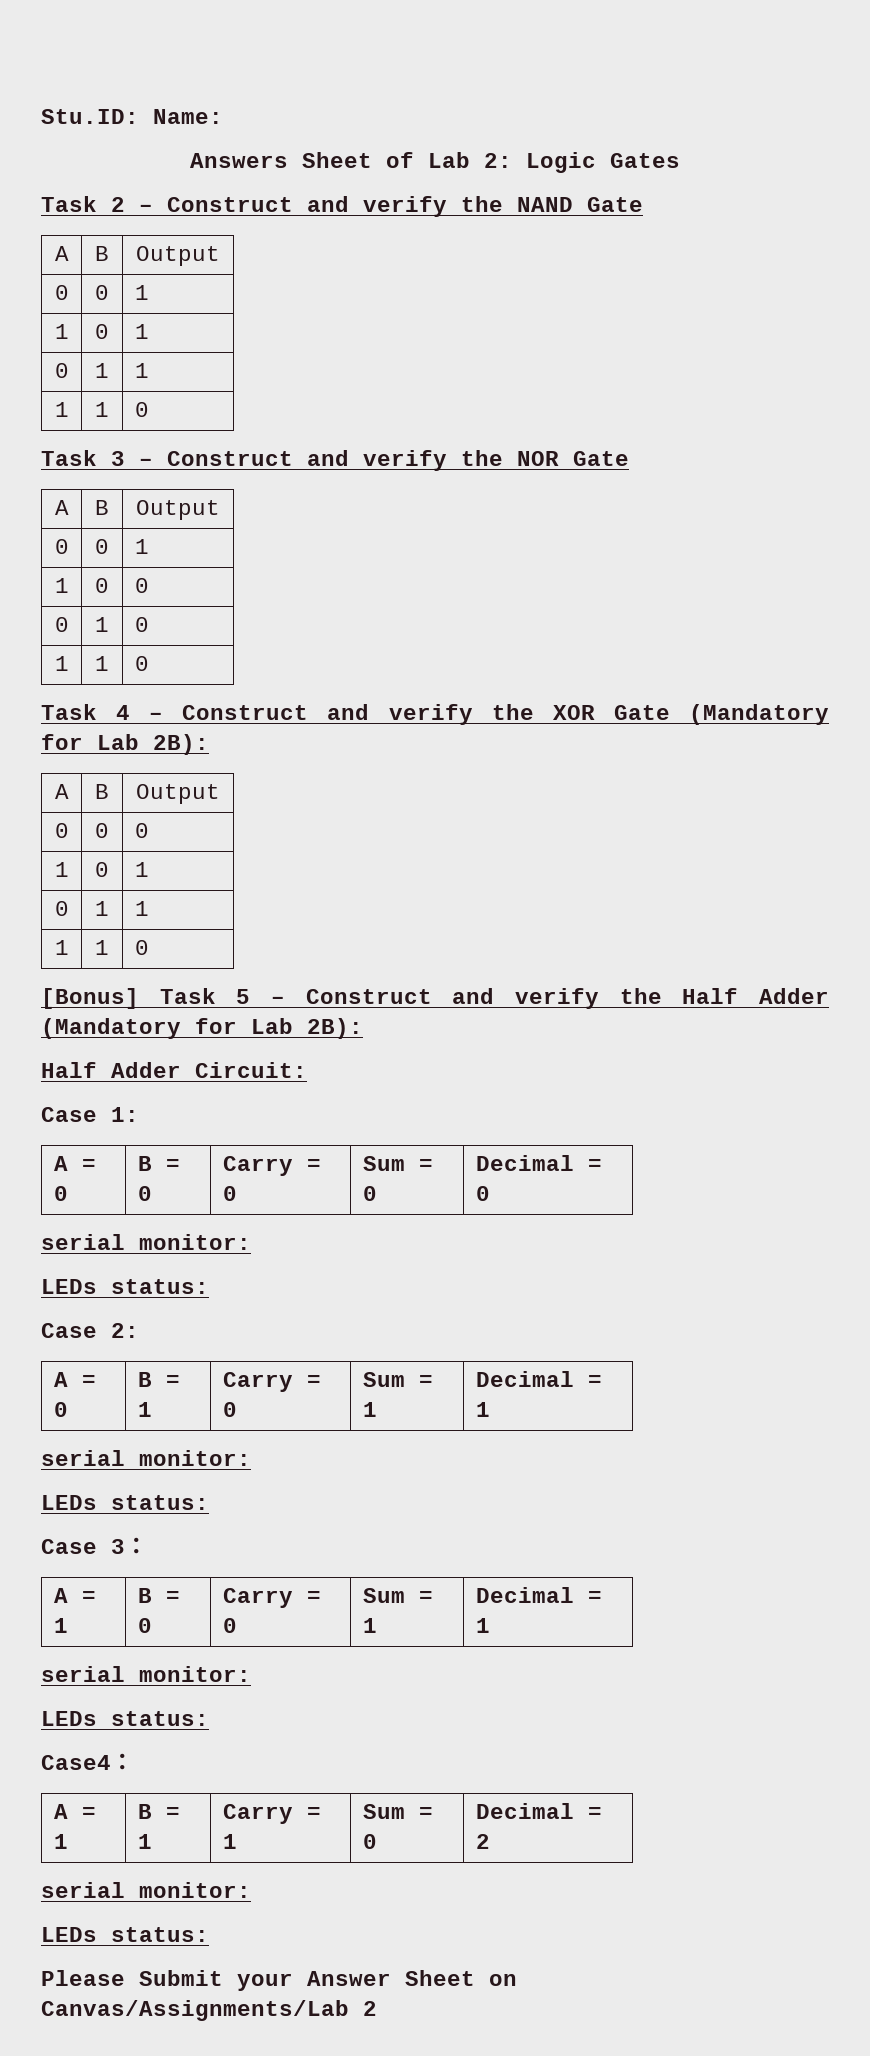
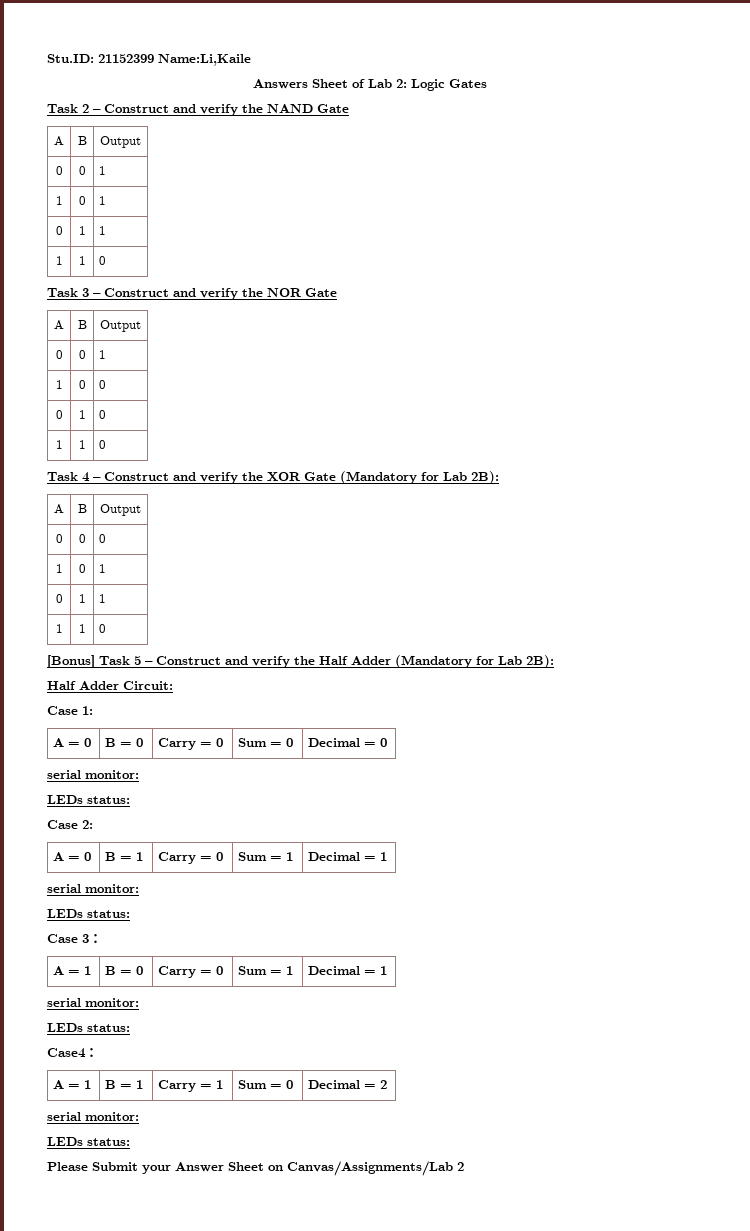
- Stu.ID: Name:
+ Stu.ID: 21152399 Name:Li,Kaile

